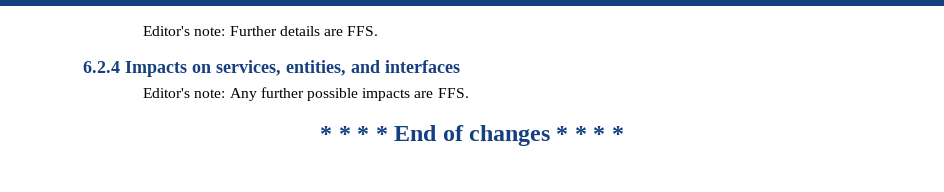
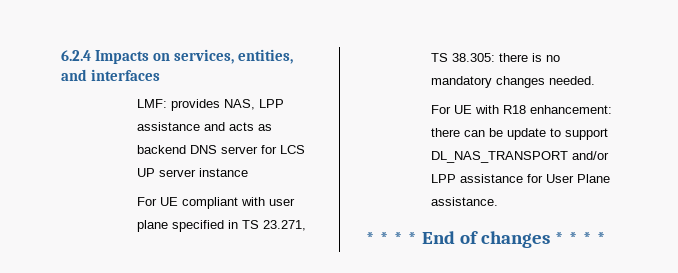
- Editor's note: Further details are FFS.
- Editor's note: Any further possible impacts are FFS.
+ LMF: provides NAS, LPP assistance and acts as backend DNS server for LCS UP server instance
+ For UE compliant with user plane specified in TS 23.271, TS 38.305: there is no mandatory changes needed.
+ For UE with R18 enhancement: there can be update to support DL_NAS_TRANSPORT and/or LPP assistance for User Plane assistance.

